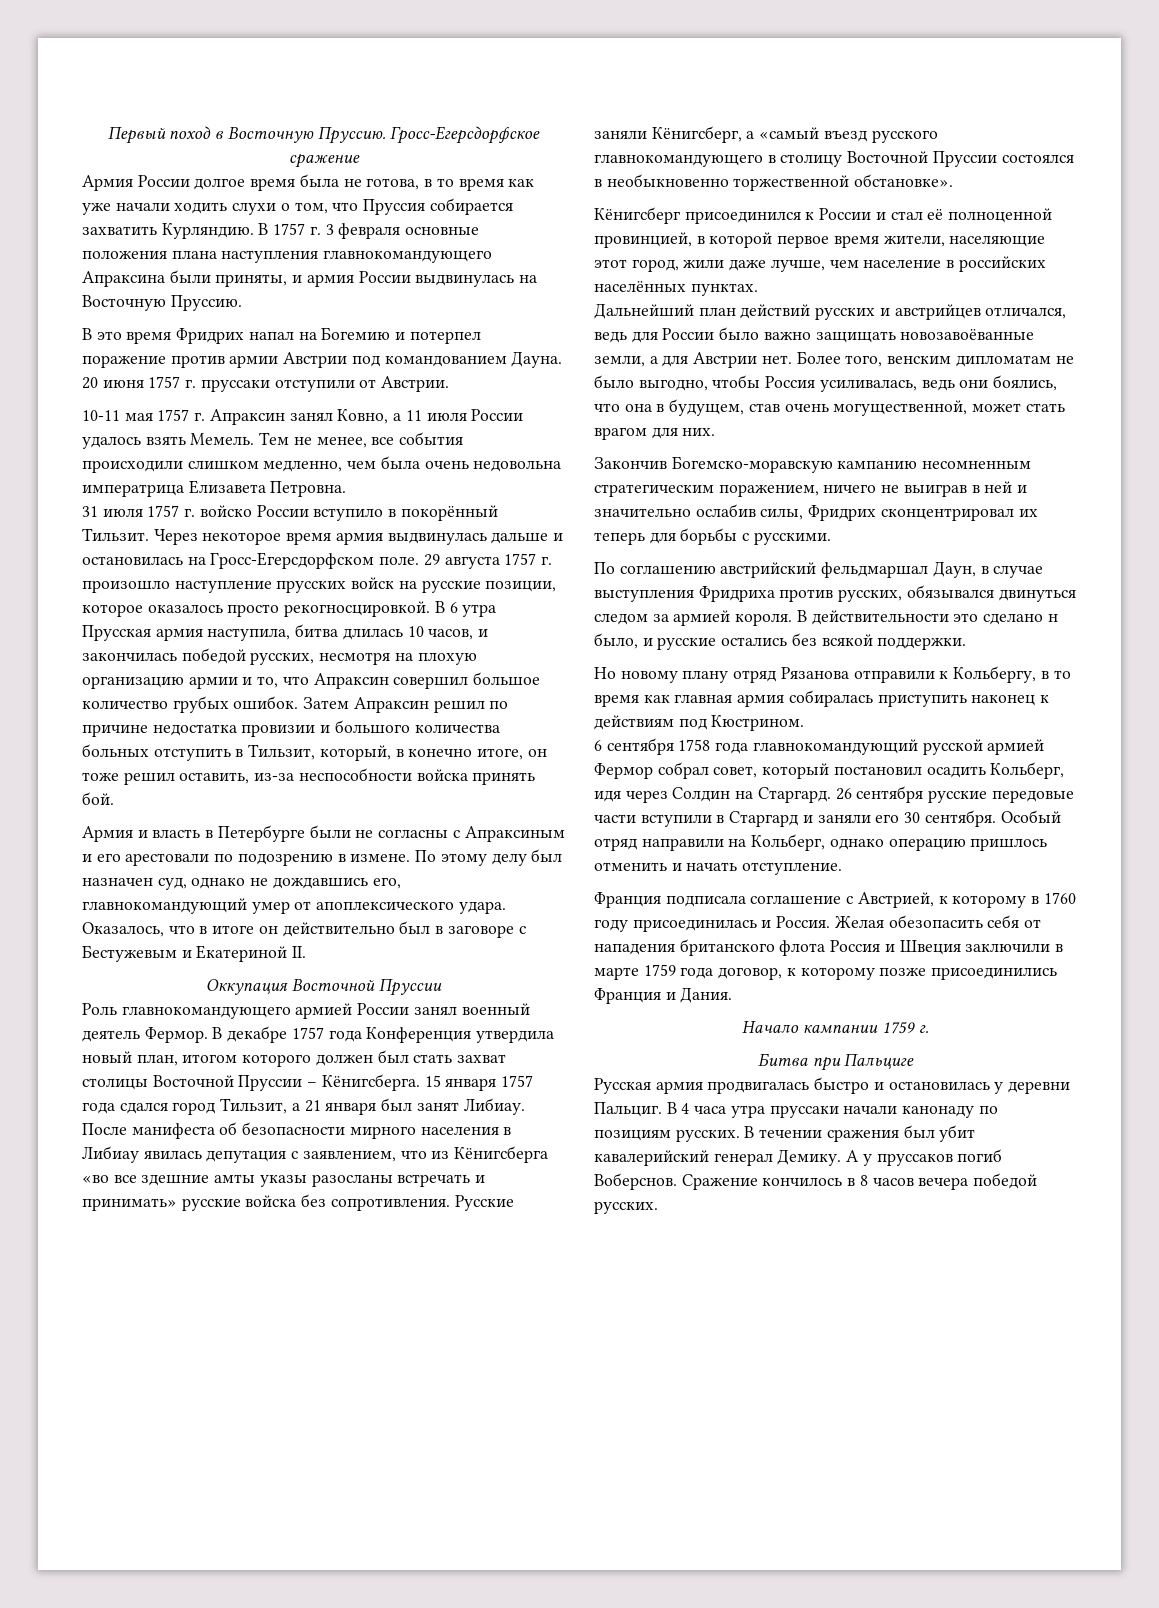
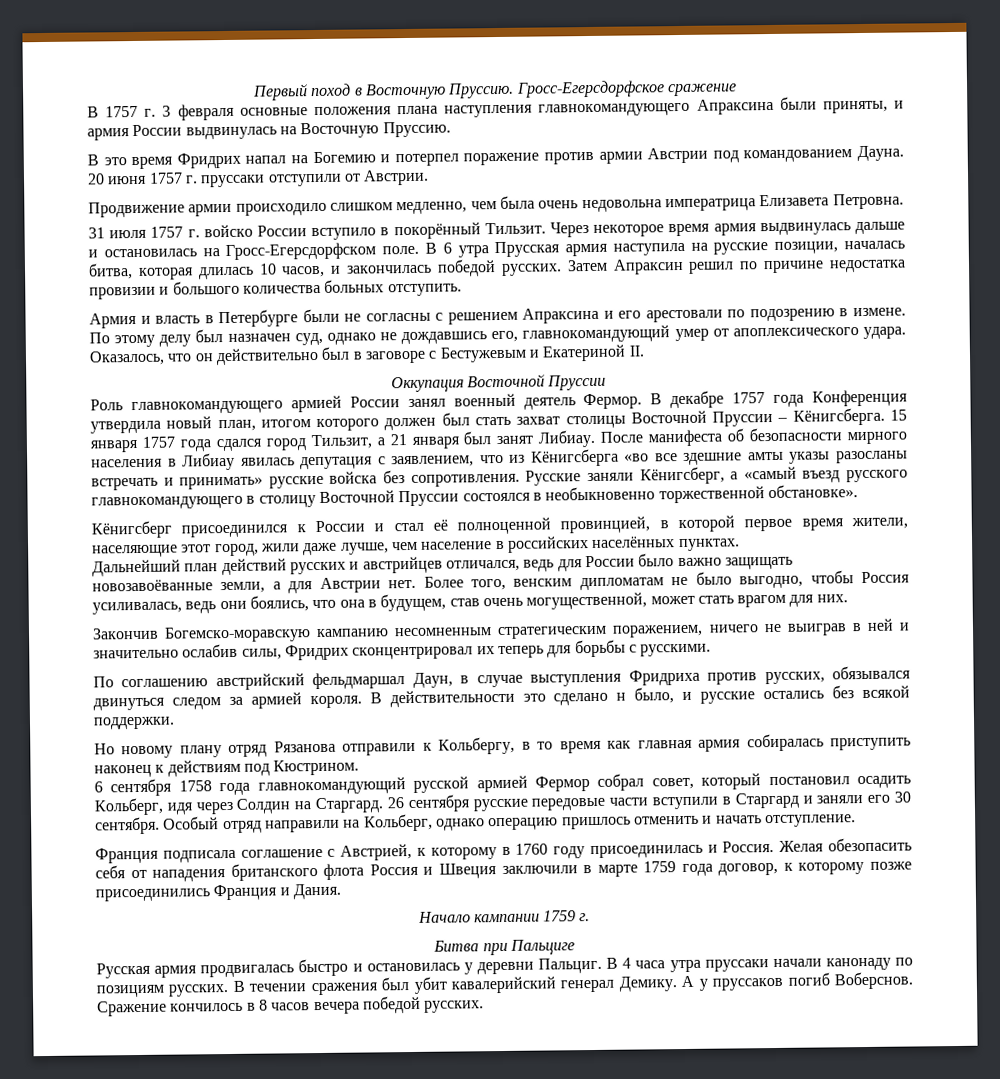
- Армия России долгое время была не готова, в то время как уже начали ходить слухи о том, что Пруссия собирается захватить Курляндию.
- 10-11 мая 1757 г. Апраксин занял Ковно, а 11 июля России удалось взять Мемель. Тем не менее, все события происходили слишком медленно, чем была очень недовольна императрица Елизавета Петровна.
+ Продвижение армии происходило слишком медленно, чем была очень недовольна императрица Елизавета Петровна.
- 29 августа 1757 г. произошло наступление прусских войск на русские позиции, которое оказалось просто рекогносцировкой.
- В 6 утра Прусская армия наступила, битва длилась 10 часов, и закончилась победой русских, несмотря на плохую организацию армии и то, что Апраксин совершил большое количество грубых ошибок.
+ В 6 утра Прусская армия наступила на русские позиции, началась битва, которая длилась 10 часов, и закончилась победой русских.
- Затем Апраксин решил по причине недостатка провизии и большого количества больных отступить в Тильзит, который, в конечно итоге, он тоже решил оставить, из-за неспособности войска принять бой.
+ Затем Апраксин решил по причине недостатка провизии и большого количества больных отступить.
- Армия и власть в Петербурге были не согласны с Апраксиным и его арестовали по подозрению в измене.
+ Армия и власть в Петербурге были не согласны с решением Апраксина и его арестовали по подозрению в измене.
- Оказалось, что в итоге он действительно был в заговоре с Бестужевым и Екатериной II.
+ Оказалось, что он действительно был в заговоре с Бестужевым и Екатериной II.

